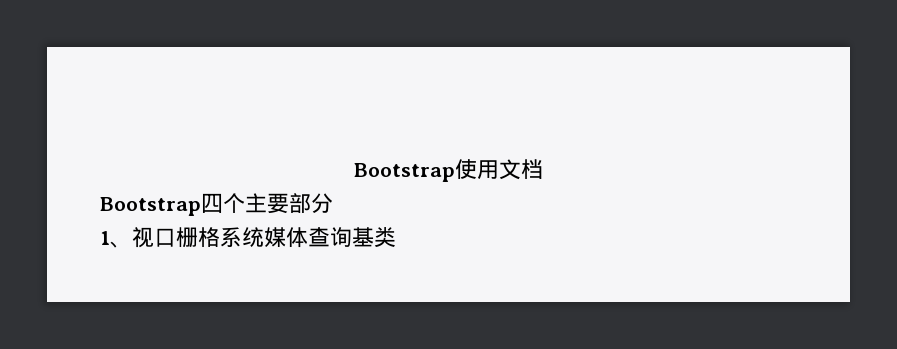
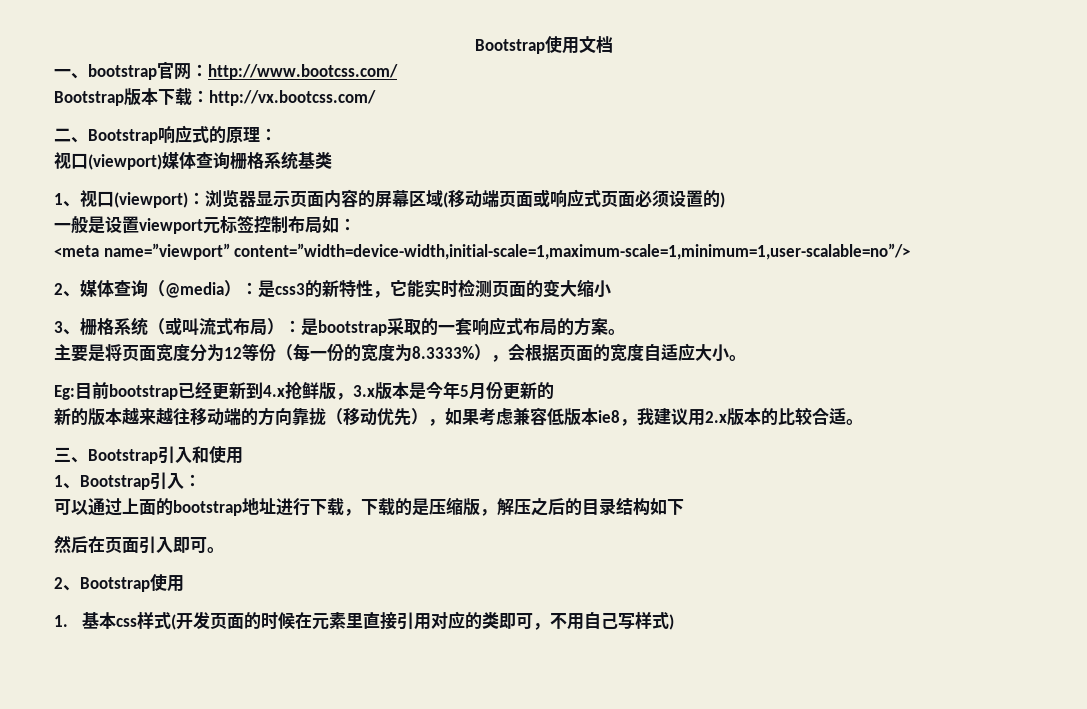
- Bootstrap四个主要部分
- 1、视口栅格系统媒体查询基类
+ 一、bootstrap官网：http://www.bootcss.com/
+ Bootstrap版本下载：http://vx.bootcss.com/
+ 二、Bootstrap响应式的原理：
+ 视口(viewport)媒体查询栅格系统基类
+ 1、视口(viewport)：浏览器显示页面内容的屏幕区域(移动端页面或响应式页面必须设置的)
+ 一般是设置viewport元标签控制布局如：
+ <meta name=”viewport” content=”width=device-width,initial-scale=1,maximum-scale=1,minimum=1,user-scalable=no”/>
+ 2、媒体查询（@media）：是css3的新特性，它能实时检测页面的变大缩小
+ 3、栅格系统（或叫流式布局）：是bootstrap采取的一套响应式布局的方案。
+ 主要是将页面宽度分为12等份（每一份的宽度为8.3333%），会根据页面的宽度自适应大小。
+ Eg:目前bootstrap已经更新到4.x抢鲜版，3.x版本是今年5月份更新的
+ 新的版本越来越往移动端的方向靠拢（移动优先），如果考虑兼容低版本ie8，我建议用2.x版本的比较合适。
+ 三、Bootstrap引入和使用
+ 1、Bootstrap引入：
+ 可以通过上面的bootstrap地址进行下载，下载的是压缩版，解压之后的目录结构如下
+ 然后在页面引入即可。
+ 2、Bootstrap使用
+ 1.基本css样式(开发页面的时候在元素里直接引用对应的类即可，不用自己写样式)

